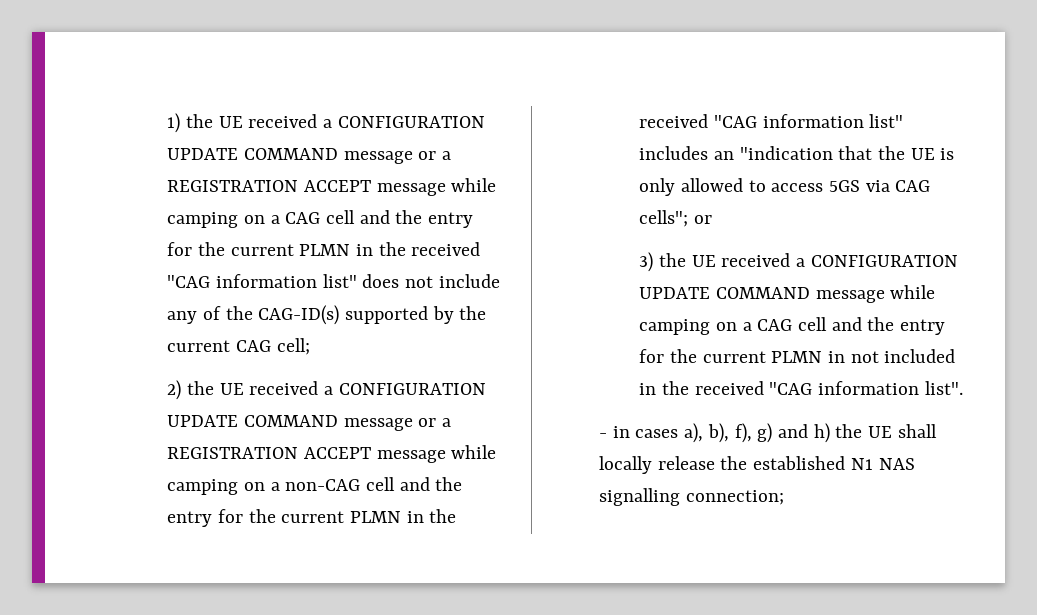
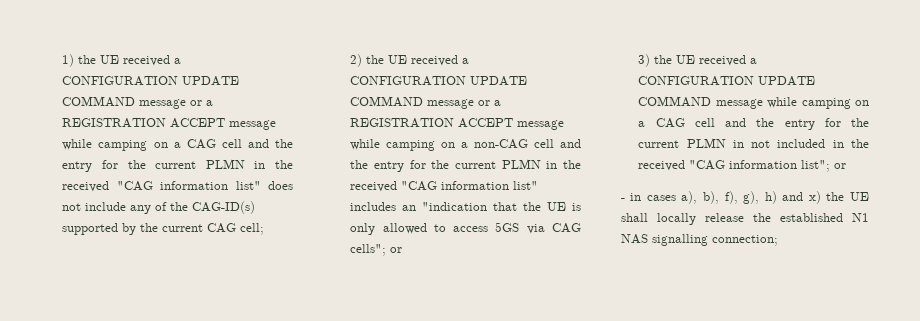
- 3) the UE received a CONFIGURATION UPDATE COMMAND message while camping on a CAG cell and the entry for the current PLMN in not included in the received "CAG information list".
+ 3) the UE received a CONFIGURATION UPDATE COMMAND message while camping on a CAG cell and the entry for the current PLMN in not included in the received "CAG information list"; or
- - in cases a), b), f), g) and h) the UE shall locally release the established N1 NAS signalling connection;
+ - in cases a), b), f), g), h) and x) the UE shall locally release the established N1 NAS signalling connection;

